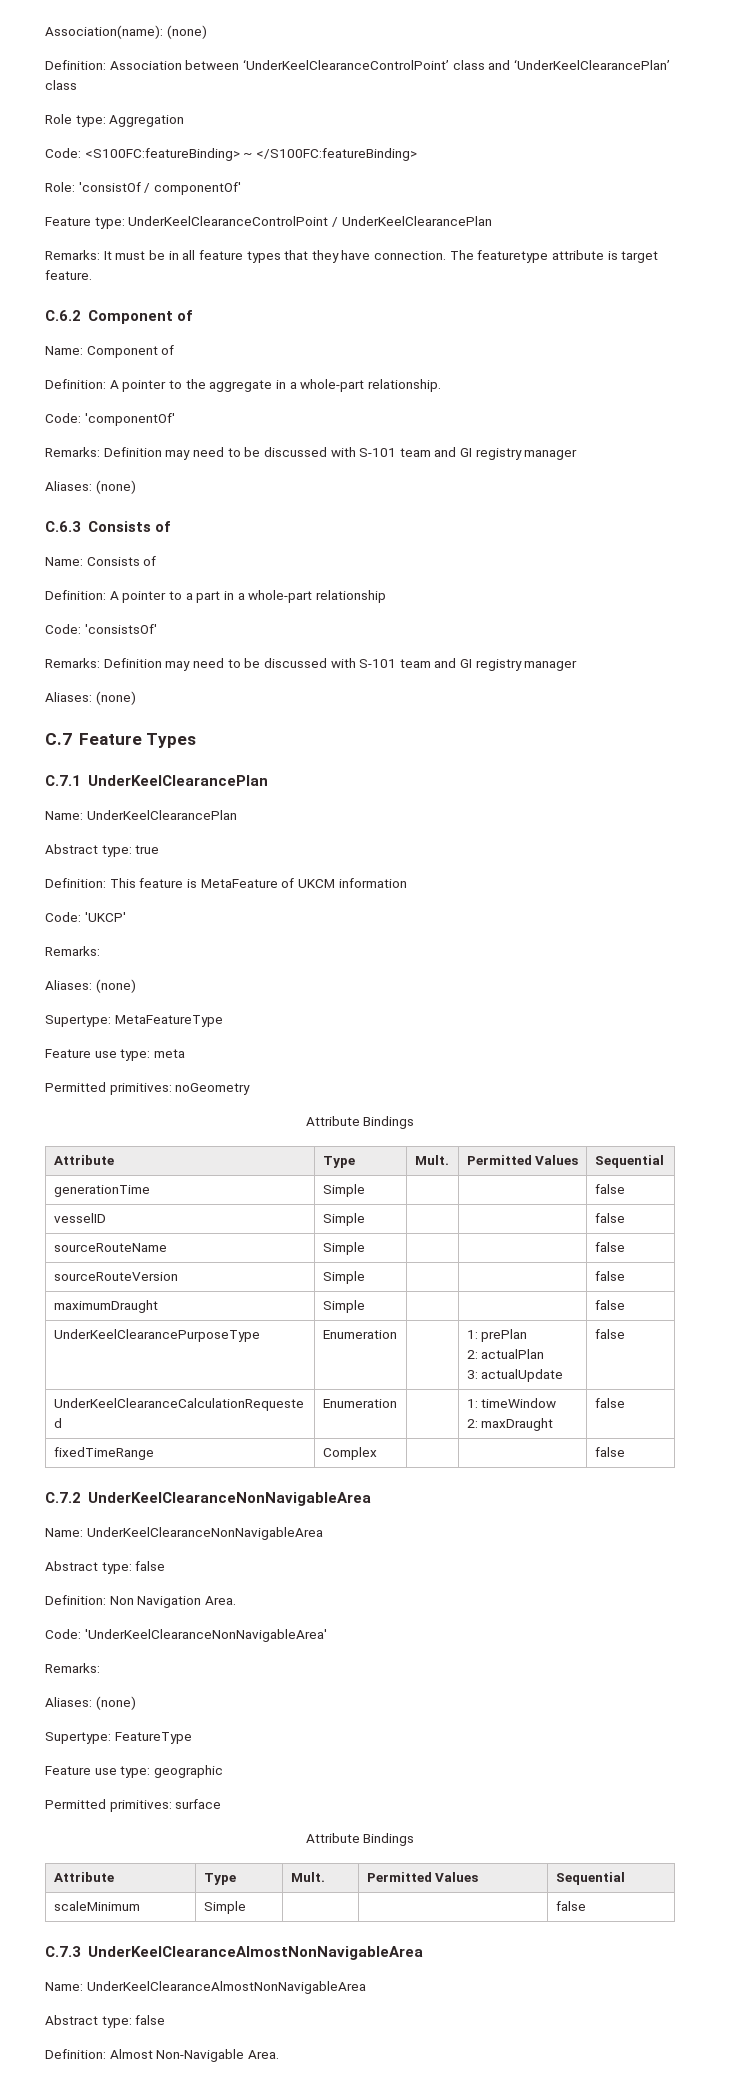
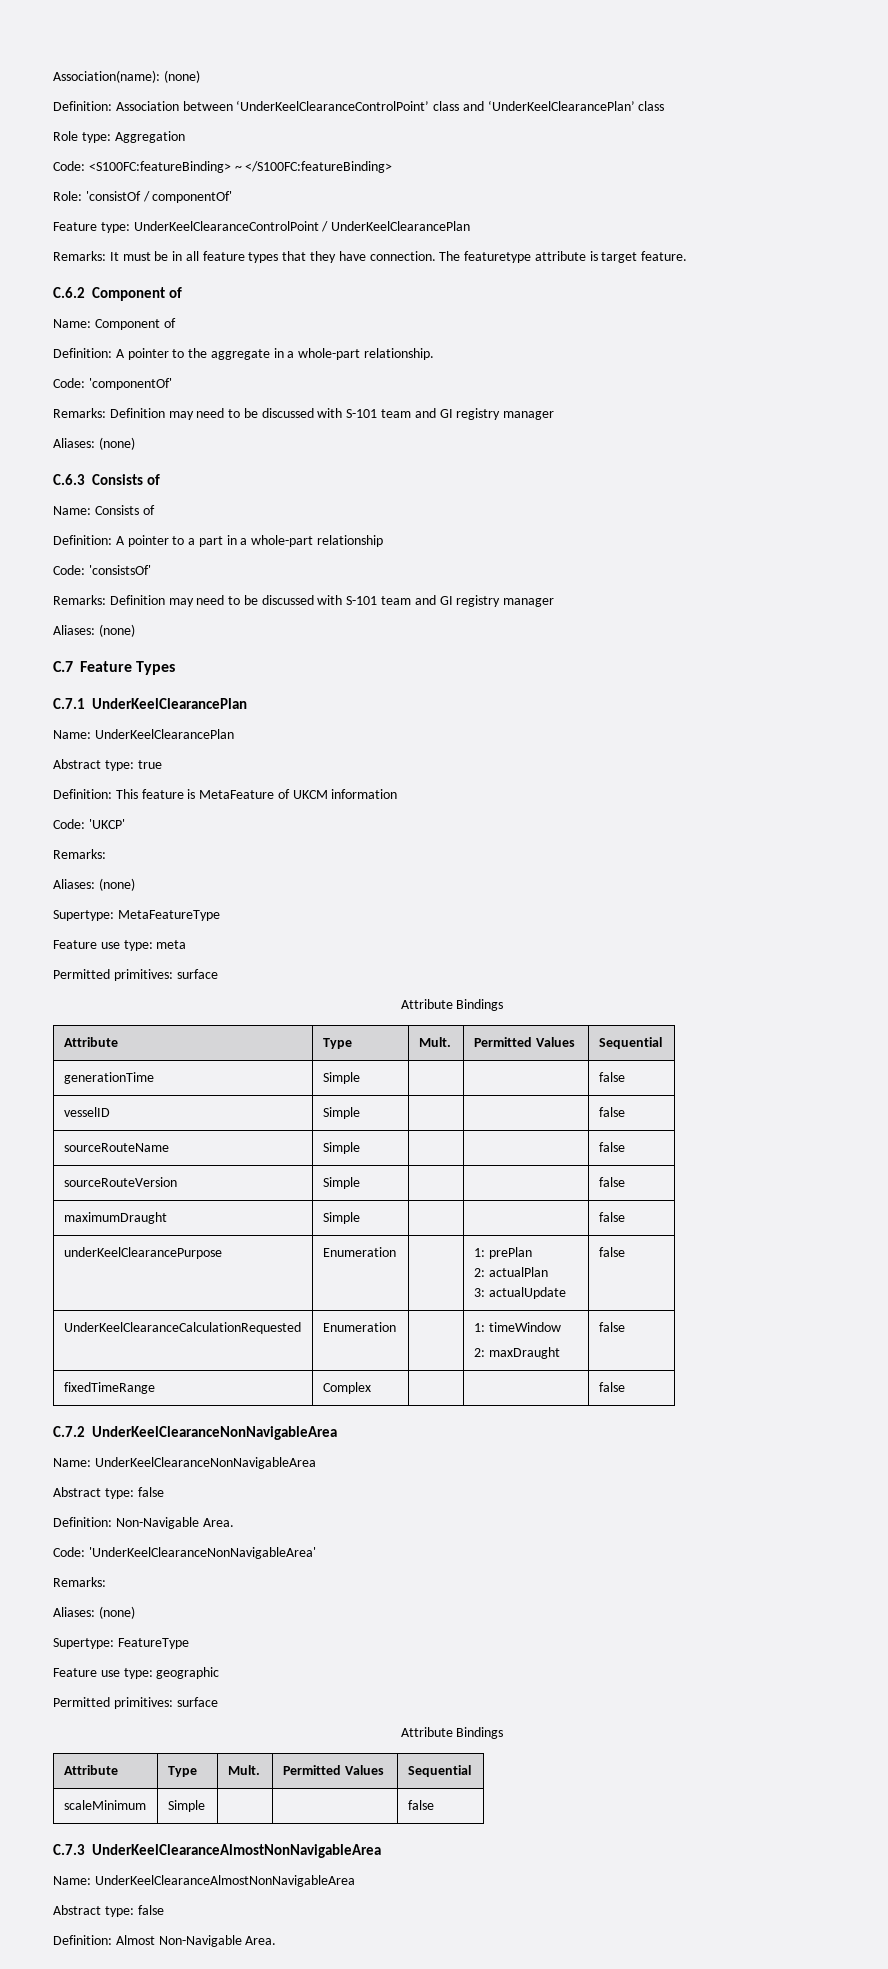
  Feature use type: meta
- Permitted primitives: noGeometry
+ Permitted primitives: surface
- UnderKeelClearancePurposeType | Enumeration | | 1: prePlan
+ underKeelClearancePurpose | Enumeration | | 1: prePlan
- Definition: Non Navigation Area.
+ Definition: Non-Navigable Area.

